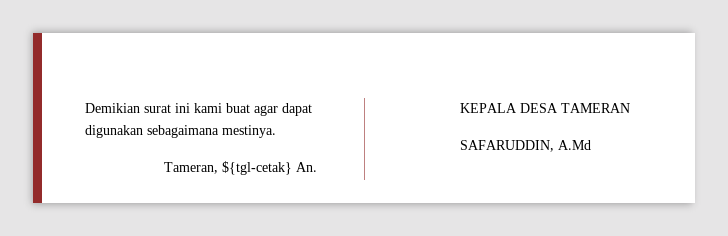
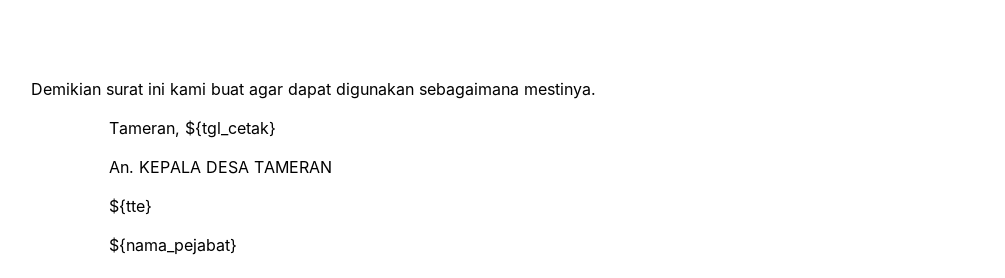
- Tameran, ${tgl-cetak} An. KEPALA DESA TAMERAN
+ Tameran, ${tgl_cetak}
+ An. KEPALA DESA TAMERAN
- SAFARUDDIN, A.Md
+ ${tte}
+ ${nama_pejabat}

